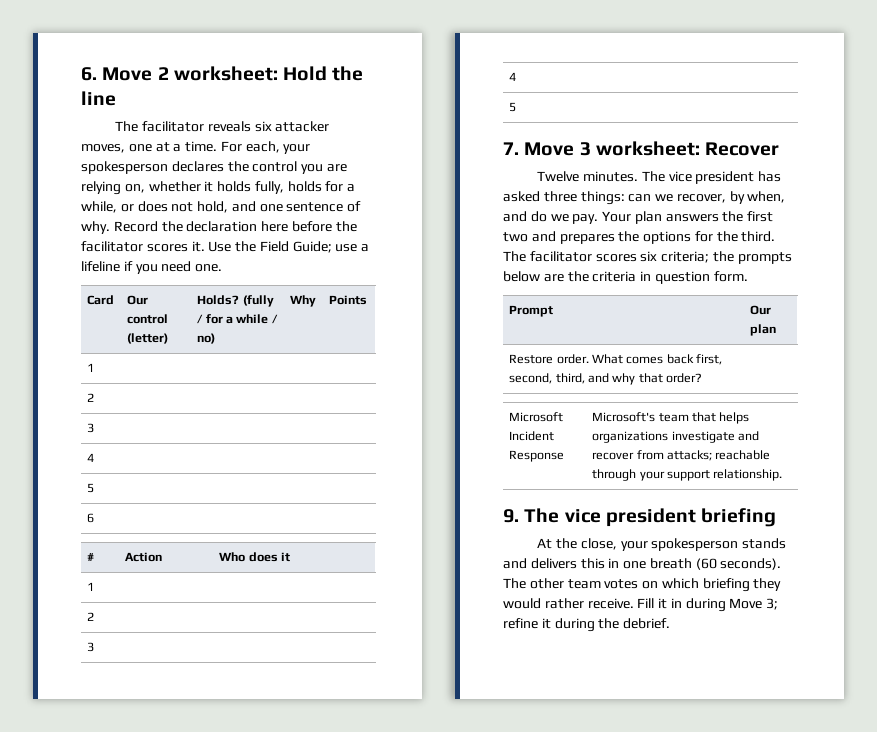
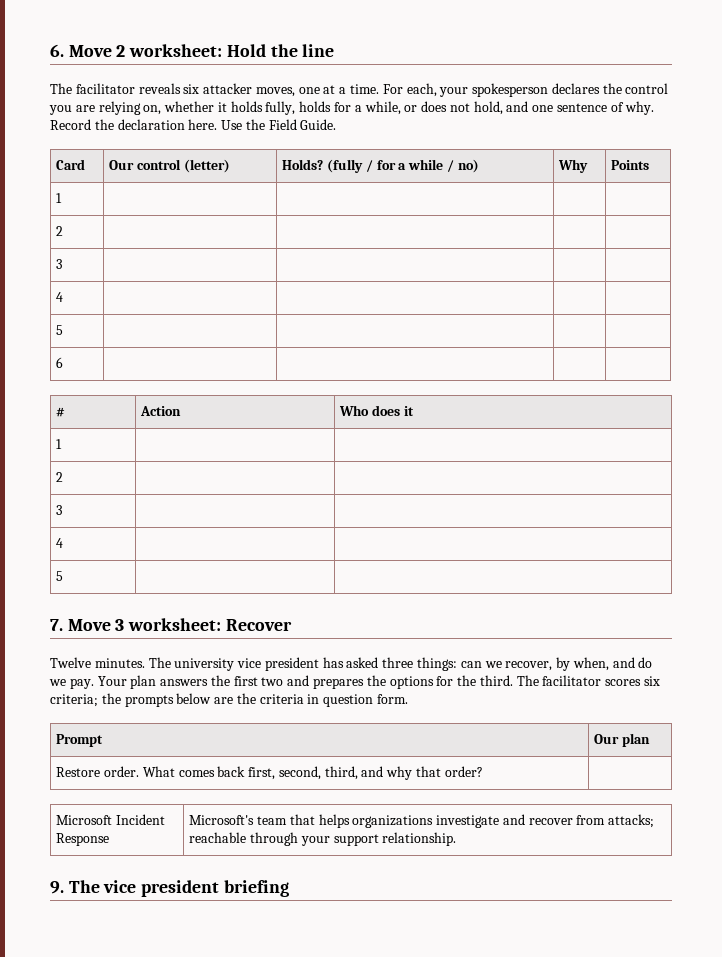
- Record the declaration here before the facilitator scores it. Use the Field Guide; use a lifeline if you need one.
+ Record the declaration here. Use the Field Guide.
- The vice president has asked three things: can we recover, by when, and do we pay.
+ The university vice president has asked three things: can we recover, by when, and do we pay.
- At the close, your spokesperson stands and delivers this in one breath (60 seconds). The other team votes on which briefing they would rather receive. Fill it in during Move 3; refine it during the debrief.

